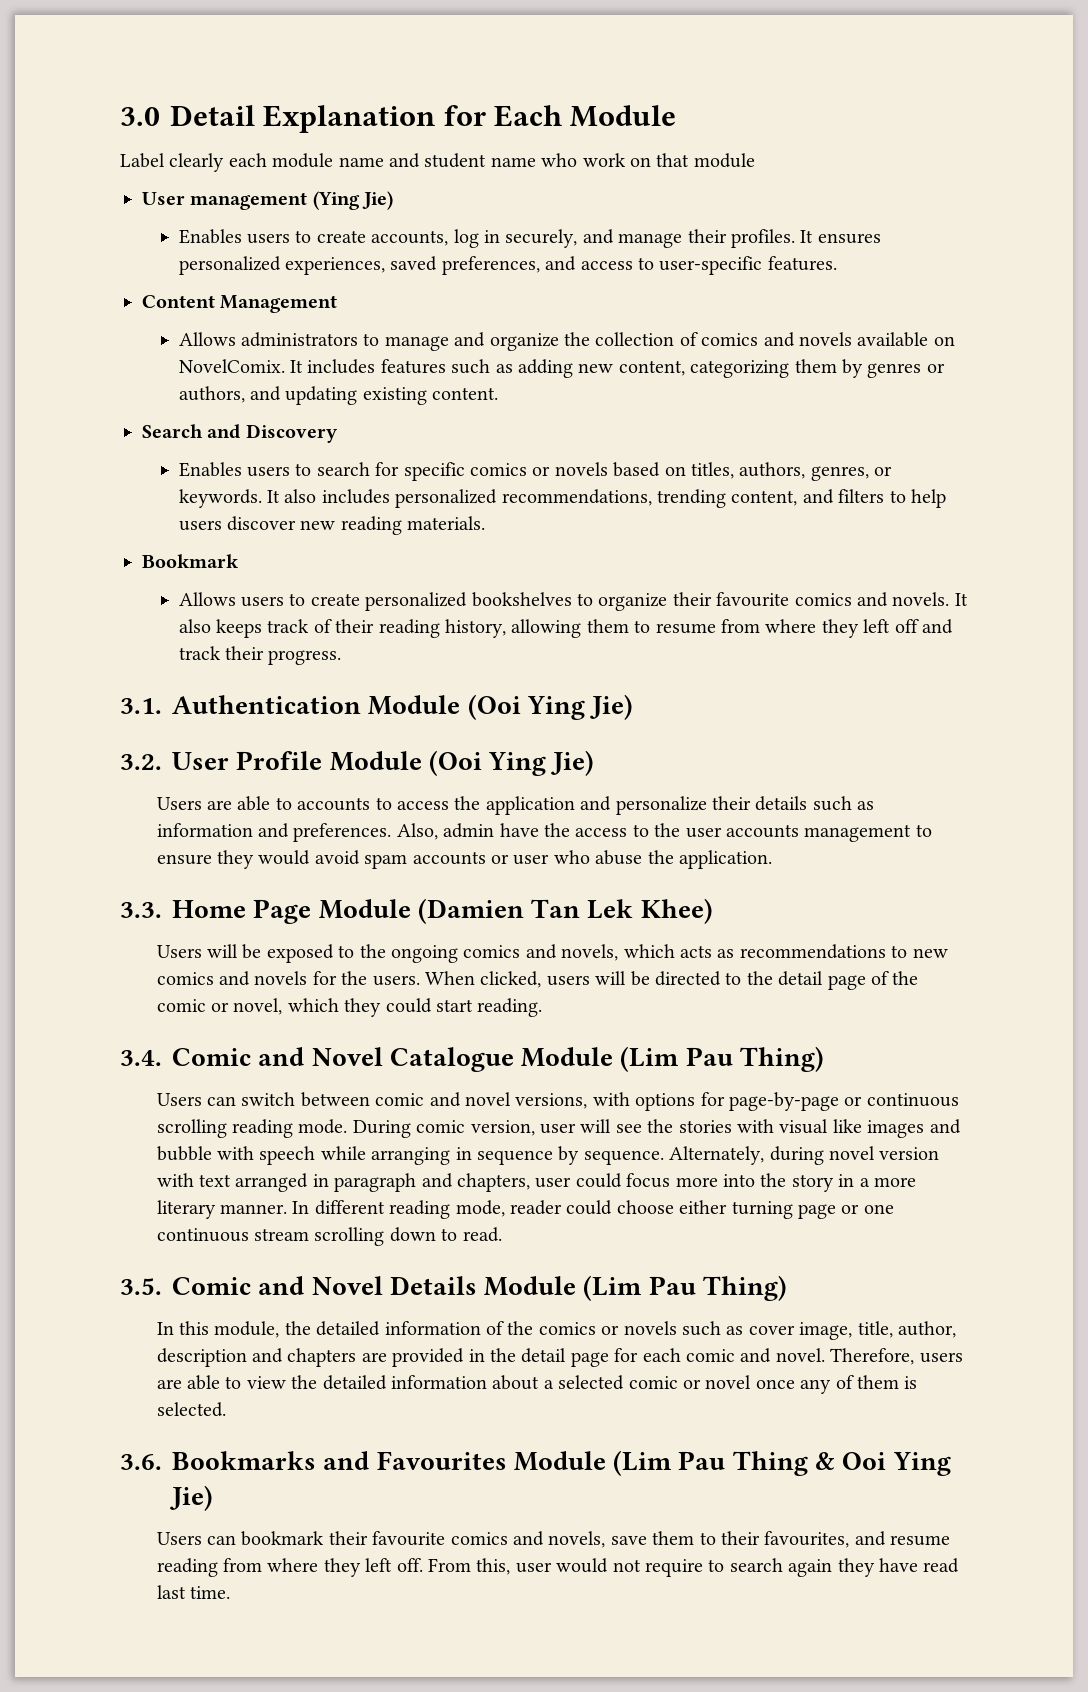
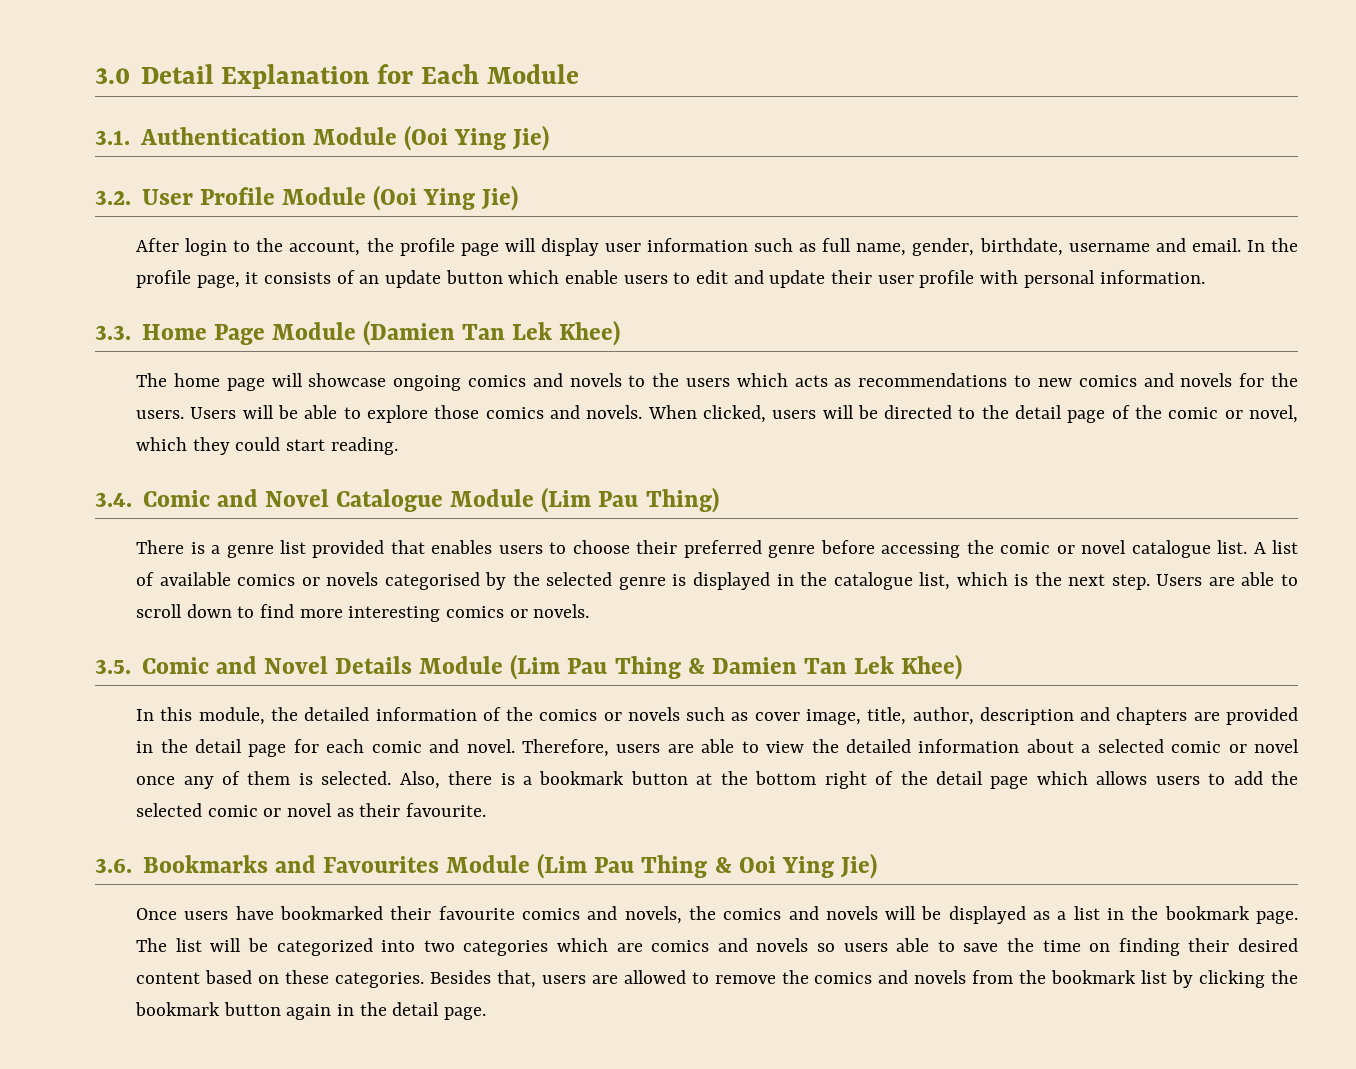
- Label clearly each module name and student name who work on that module
- User management (Ying Jie)
- Enables users to create accounts, log in securely, and manage their profiles. It ensures personalized experiences, saved preferences, and access to user-specific features.
- Content Management
- Allows administrators to manage and organize the collection of comics and novels available on NovelComix. It includes features such as adding new content, categorizing them by genres or authors, and updating existing content.
- Search and Discovery
- Enables users to search for specific comics or novels based on titles, authors, genres, or keywords. It also includes personalized recommendations, trending content, and filters to help users discover new reading materials.
- Bookmark
- Allows users to create personalized bookshelves to organize their favourite comics and novels. It also keeps track of their reading history, allowing them to resume from where they left off and track their progress.
- Users are able to accounts to access the application and personalize their details such as information and preferences. Also, admin have the access to the user accounts management to ensure they would avoid spam accounts or user who abuse the application.
+ After login to the account, the profile page will display user information such as full name, gender, birthdate, username and email. In the profile page, it consists of an update button which enable users to edit and update their user profile with personal information.
- Users will be exposed to the ongoing comics and novels, which acts as recommendations to new comics and novels for the users.
+ The home page will showcase ongoing comics and novels to the users which acts as recommendations to new comics and novels for the users.
+ Users will be able to explore those comics and novels.
- Users can switch between comic and novel versions, with options for page-by-page or continuous scrolling reading mode. During comic version, user will see the stories with visual like images and bubble with speech while arranging in sequence by sequence. Alternately, during novel version with text arranged in paragraph and chapters, user could focus more into the story in a more literary manner. In different reading mode, reader could choose either turning page or one continuous stream scrolling down to read.
+ There is a genre list provided that enables users to choose their preferred genre before accessing the comic or novel catalogue list. A list of available comics or novels categorised by the selected genre is displayed in the catalogue list, which is the next step. Users are able to scroll down to find more interesting comics or novels.
- 3.5. Comic and Novel Details Module (Lim Pau Thing)
+ 3.5. Comic and Novel Details Module (Lim Pau Thing & Damien Tan Lek Khee)
+ Also, there is a bookmark button at the bottom right of the detail page which allows users to add the selected comic or novel as their favourite.
- Users can bookmark their favourite comics and novels, save them to their favourites, and resume reading from where they left off. From this, user would not require to search again they have read last time.
+ Once users have bookmarked their favourite comics and novels, the comics and novels will be displayed as a list in the bookmark page. The list will be categorized into two categories which are comics and novels so users able to save the time on finding their desired content based on these categories. Besides that, users are allowed to remove the comics and novels from the bookmark list by clicking the bookmark button again in the detail page.

